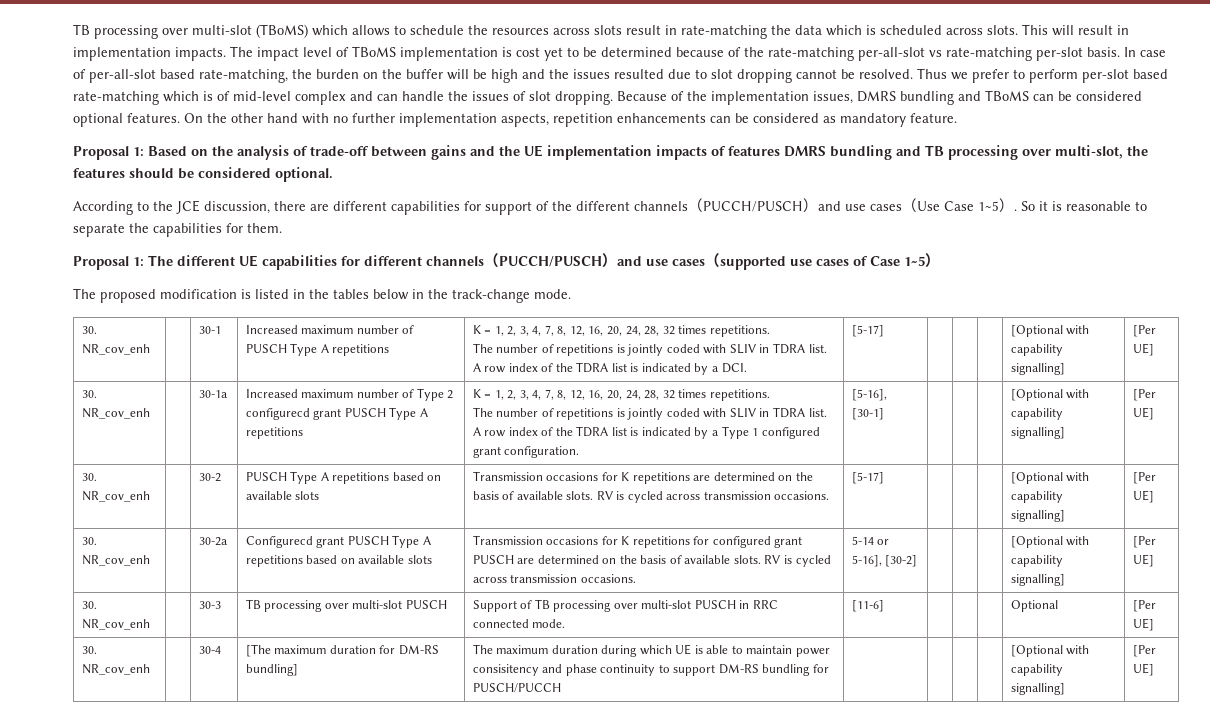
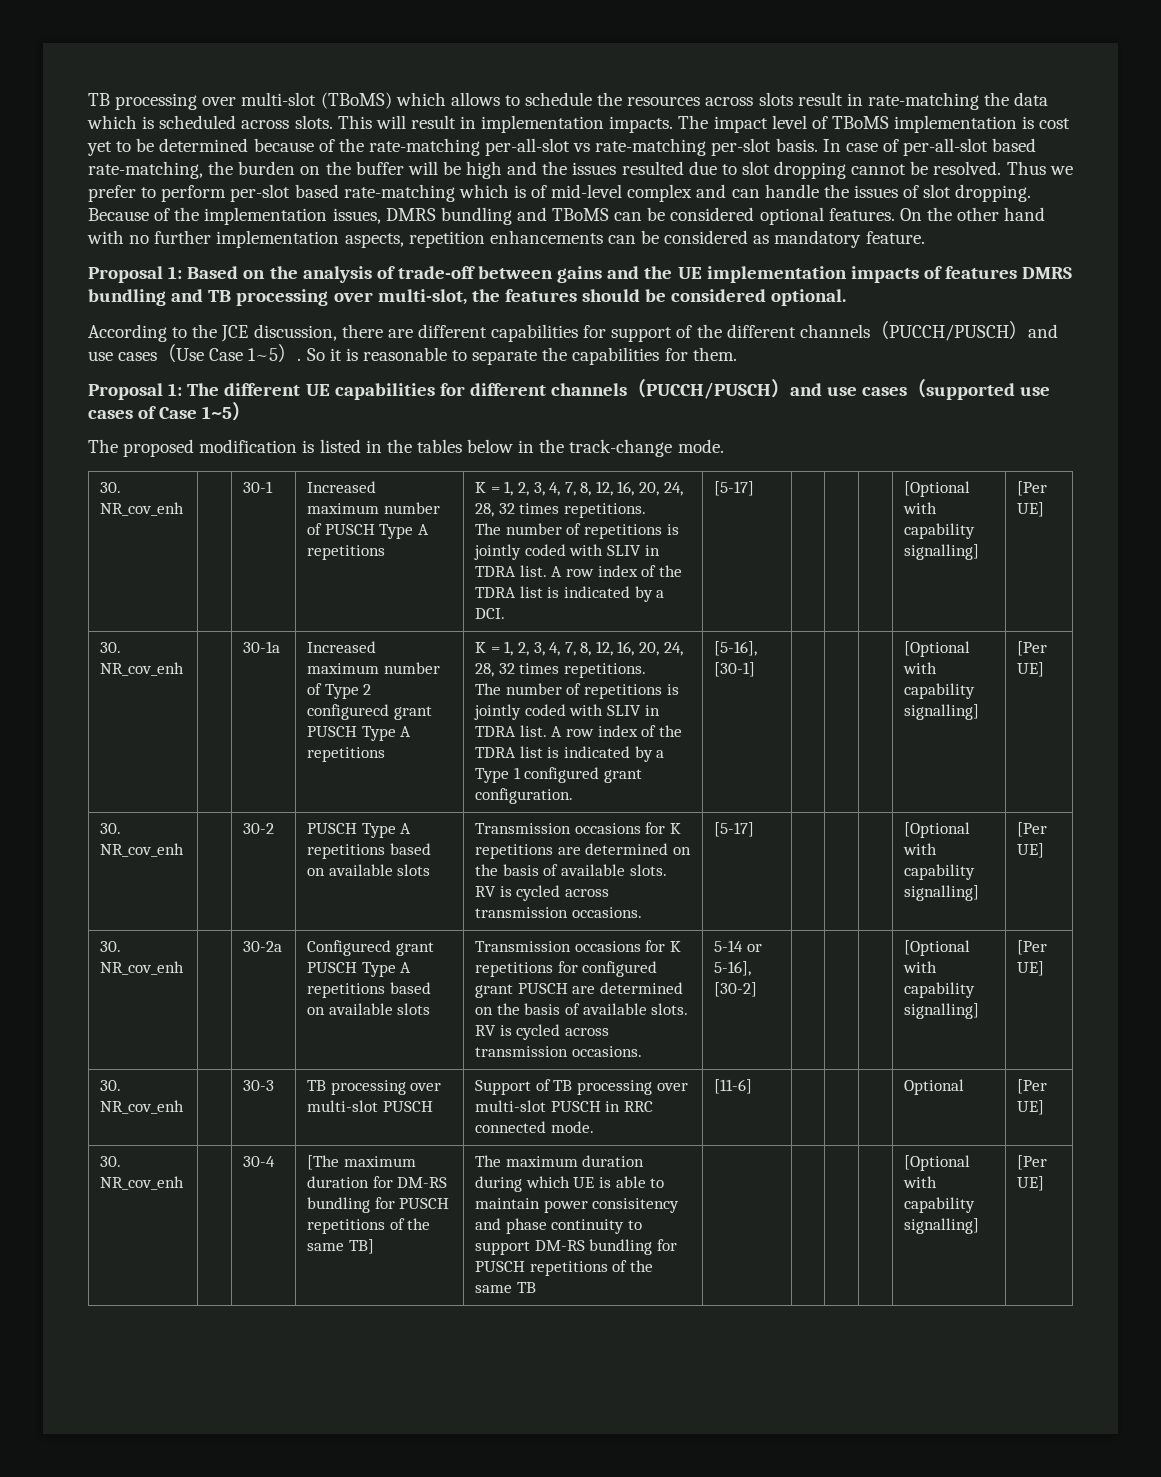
- [The maximum duration for DM-RS bundling]
+ [The maximum duration for DM-RS bundling for PUSCH repetitions of the same TB]
- The maximum duration during which UE is able to maintain power consisitency and phase continuity to support DM-RS bundling for PUSCH/PUCCH
+ The maximum duration during which UE is able to maintain power consisitency and phase continuity to support DM-RS bundling for PUSCH repetitions of the same TB

